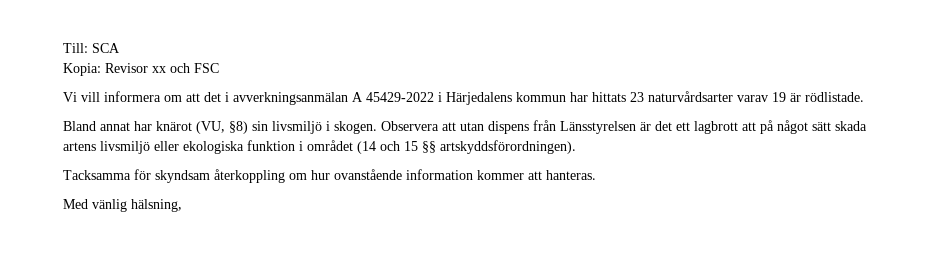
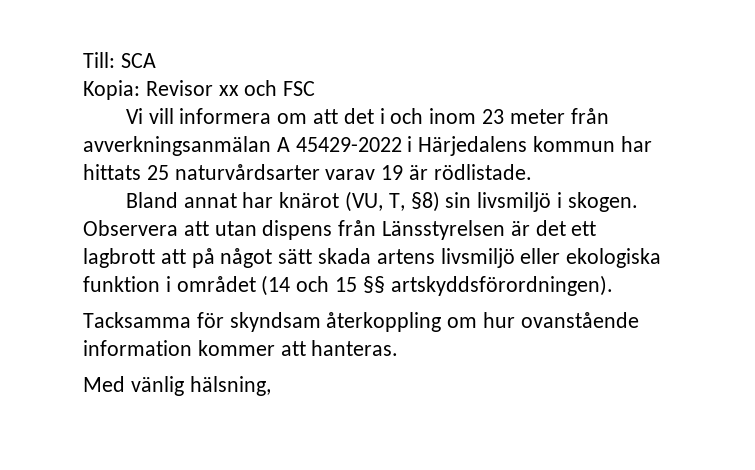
- Vi vill informera om att det i avverkningsanmälan A 45429-2022 i Härjedalens kommun har hittats 23 naturvårdsarter varav 19 är rödlistade.
+ Vi vill informera om att det i och inom 23 meter från avverkningsanmälan A 45429-2022 i Härjedalens kommun har hittats 25 naturvårdsarter varav 19 är rödlistade.
- Bland annat har knärot (VU, §8) sin livsmiljö i skogen.
+ Bland annat har knärot (VU, T, §8) sin livsmiljö i skogen.

